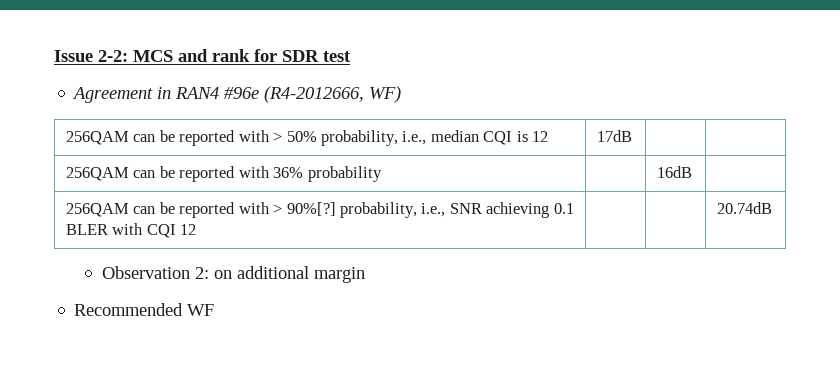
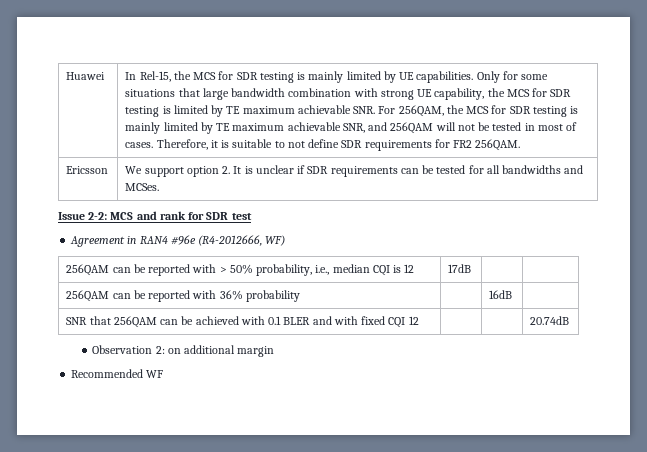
+ Huawei | In Rel-15, the MCS for SDR testing is mainly limited by UE capabilities. Only for some situations that large bandwidth combination with strong UE capability, the MCS for SDR testing is limited by TE maximum achievable SNR. For 256QAM, the MCS for SDR testing is mainly limited by TE maximum achievable SNR, and 256QAM will not be tested in most of cases. Therefore, it is suitable to not define SDR requirements for FR2 256QAM.
+ Ericsson | We support option 2. It is unclear if SDR requirements can be tested for all bandwidths and MCSes.
- 256QAM can be reported with > 90%[?] probability, i.e., SNR achieving 0.1 BLER with CQI 12 | | | 20.74dB
+ SNR that 256QAM can be achieved with 0.1 BLER and with fixed CQI 12 | | | 20.74dB

